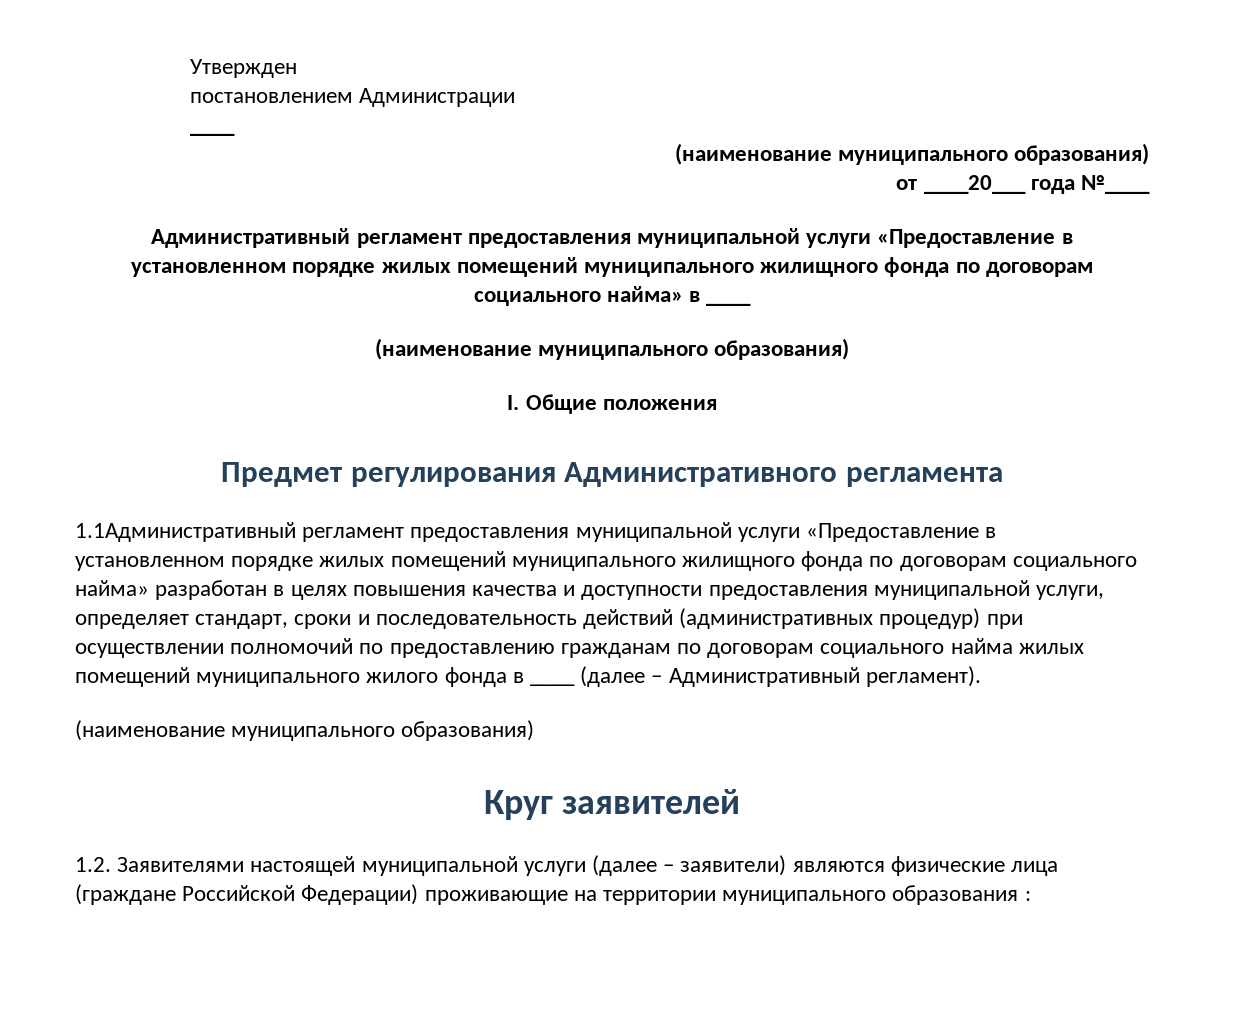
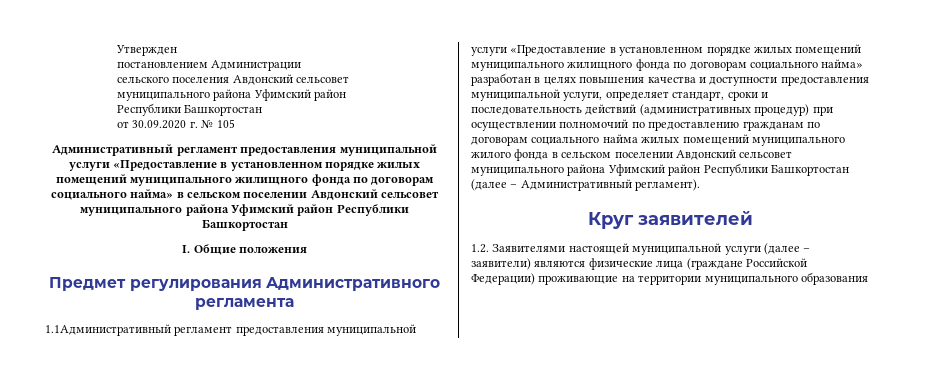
  постановлением Администрации
- ____
- (наименование муниципального образования)
- от ____20___ года №____
+ сельского поселения Авдонский сельсовет муниципального района Уфимский район
+ Республики Башкортостан
+ от 30.09.2020 г. № 105
- Административный регламент предоставления муниципальной услуги «Предоставление в установленном порядке жилых помещений муниципального жилищного фонда по договорам социального найма» в ____
- (наименование муниципального образования)
+ Административный регламент предоставления муниципальной услуги «Предоставление в установленном порядке жилых помещений муниципального жилищного фонда по договорам социального найма» в сельском поселении Авдонский сельсовет муниципального района Уфимский район Республики Башкортостан
- 1.1Административный регламент предоставления муниципальной услуги «Предоставление в установленном порядке жилых помещений муниципального жилищного фонда по договорам социального найма» разработан в целях повышения качества и доступности предоставления муниципальной услуги, определяет стандарт, сроки и последовательность действий (административных процедур) при осуществлении полномочий по предоставлению гражданам по договорам социального найма жилых помещений муниципального жилого фонда в ____ (далее – Административный регламент).
- (наименование муниципального образования)
+ 1.1Административный регламент предоставления муниципальной услуги «Предоставление в установленном порядке жилых помещений муниципального жилищного фонда по договорам социального найма» разработан в целях повышения качества и доступности предоставления муниципальной услуги, определяет стандарт, сроки и последовательность действий (административных процедур) при осуществлении полномочий по предоставлению гражданам по договорам социального найма жилых помещений муниципального жилого фонда в сельском поселении Авдонский сельсовет муниципального района Уфимский район Республики Башкортостан (далее – Административный регламент).
- 1.2. Заявителями настоящей муниципальной услуги (далее – заявители) являются физические лица (граждане Российской Федерации) проживающие на территории муниципального образования :
+ 1.2. Заявителями настоящей муниципальной услуги (далее – заявители) являются физические лица (граждане Российской Федерации) проживающие на территории муниципального образования

